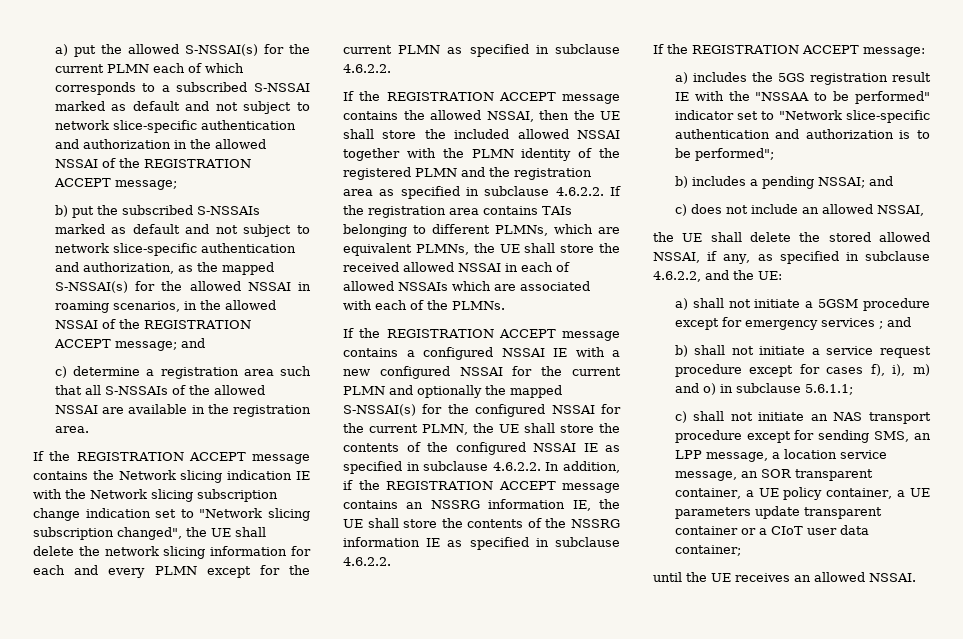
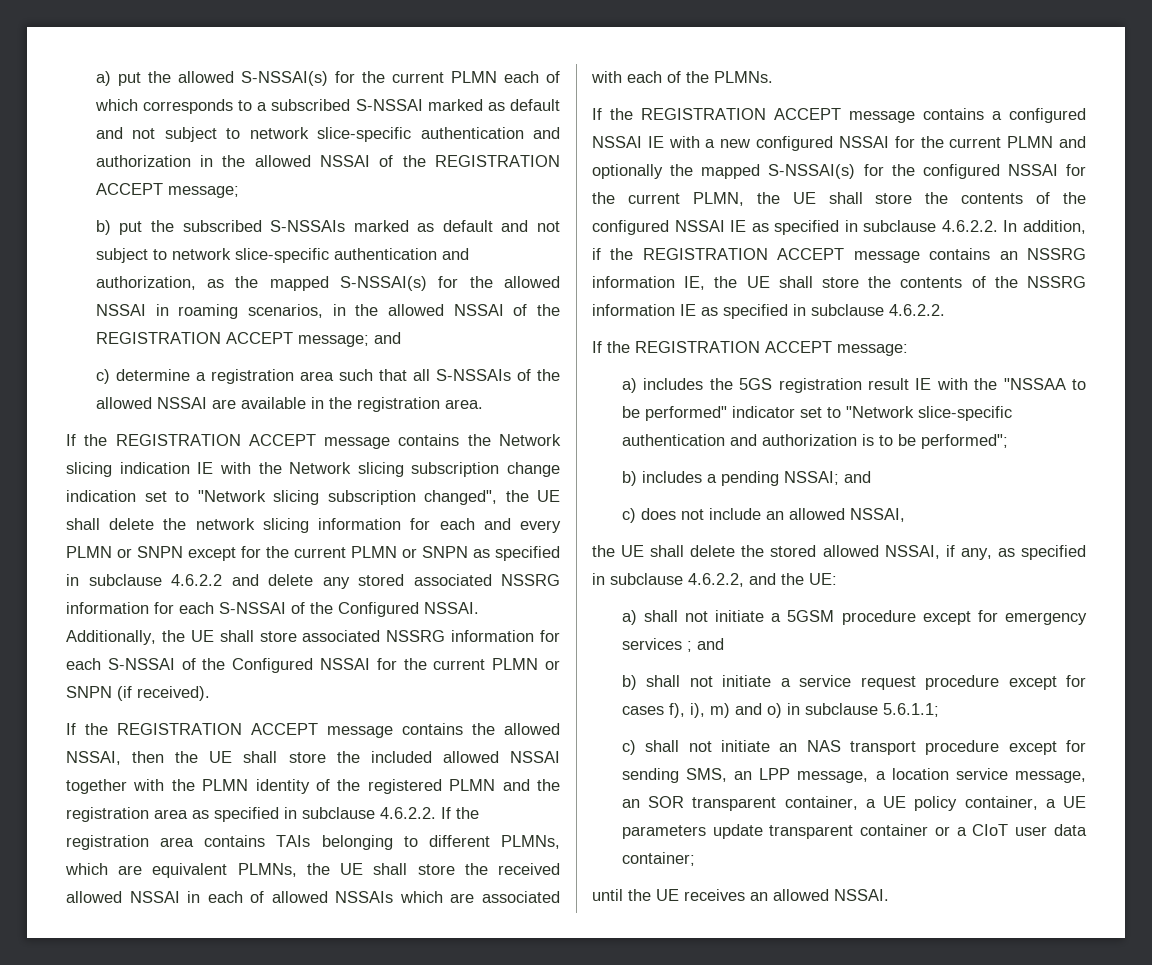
- If the REGISTRATION ACCEPT message contains the Network slicing indication IE with the Network slicing subscription change indication set to "Network slicing subscription changed", the UE shall delete the network slicing information for each and every PLMN except for the current PLMN as specified in subclause 4.6.2.2.
+ If the REGISTRATION ACCEPT message contains the Network slicing indication IE with the Network slicing subscription change indication set to "Network slicing subscription changed", the UE shall delete the network slicing information for each and every PLMN or SNPN except for the current PLMN or SNPN as specified in subclause 4.6.2.2 and delete any stored associated NSSRG information for each S-NSSAI of the Configured NSSAI. Additionally, the UE shall store associated NSSRG information for each S-NSSAI of the Configured NSSAI for the current PLMN or SNPN (if received).

